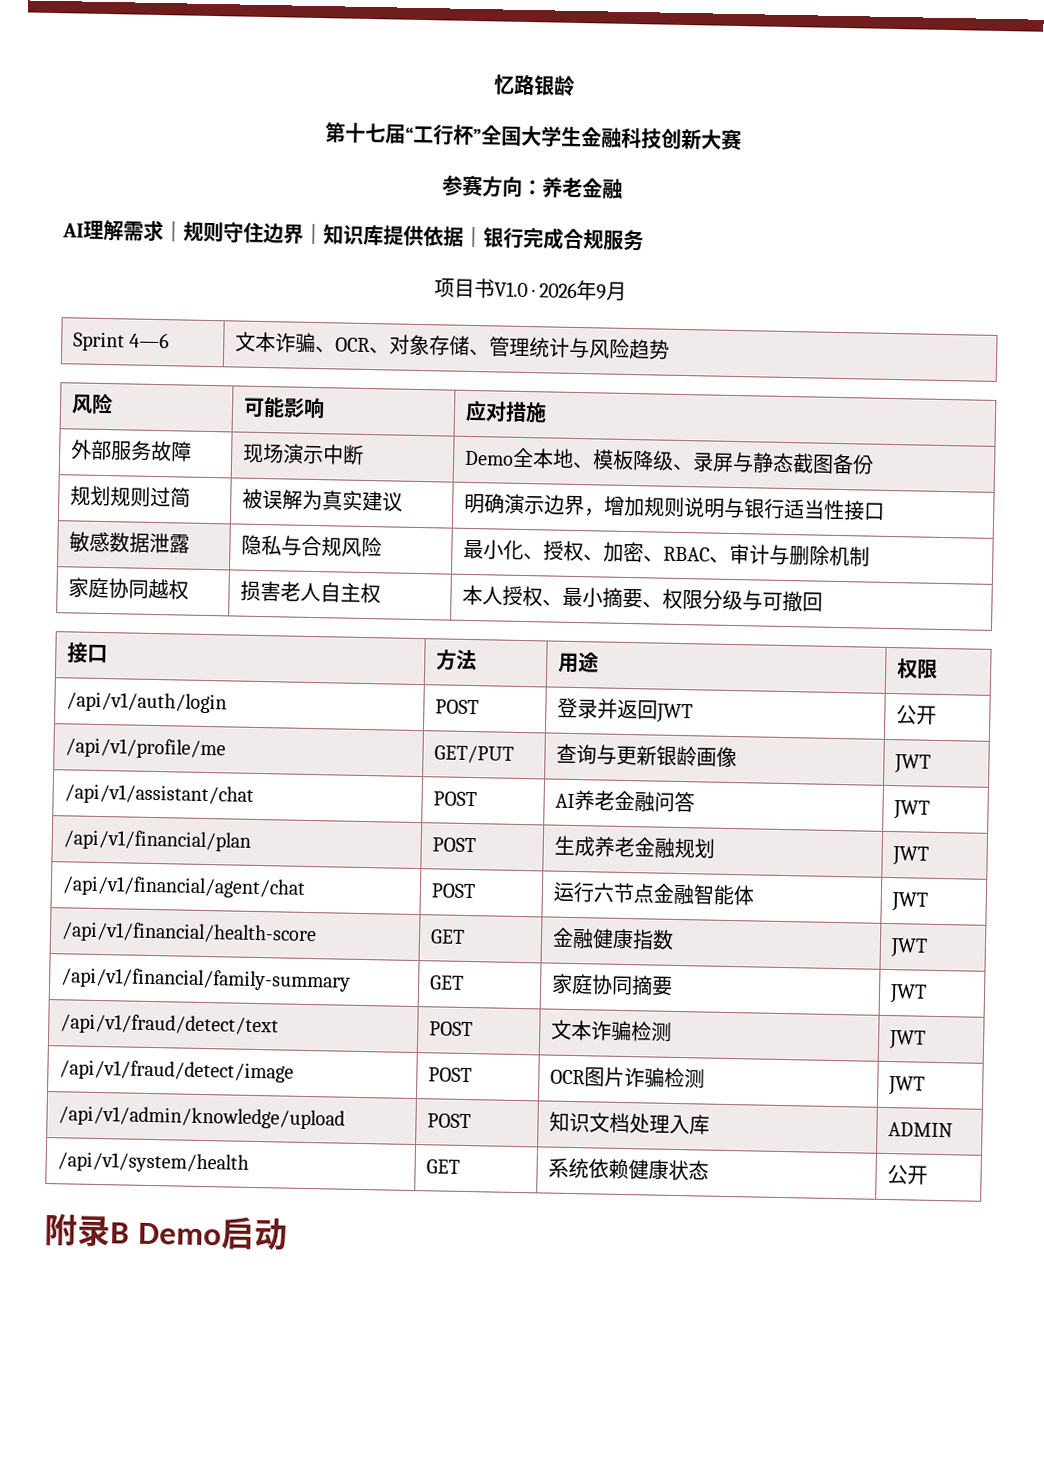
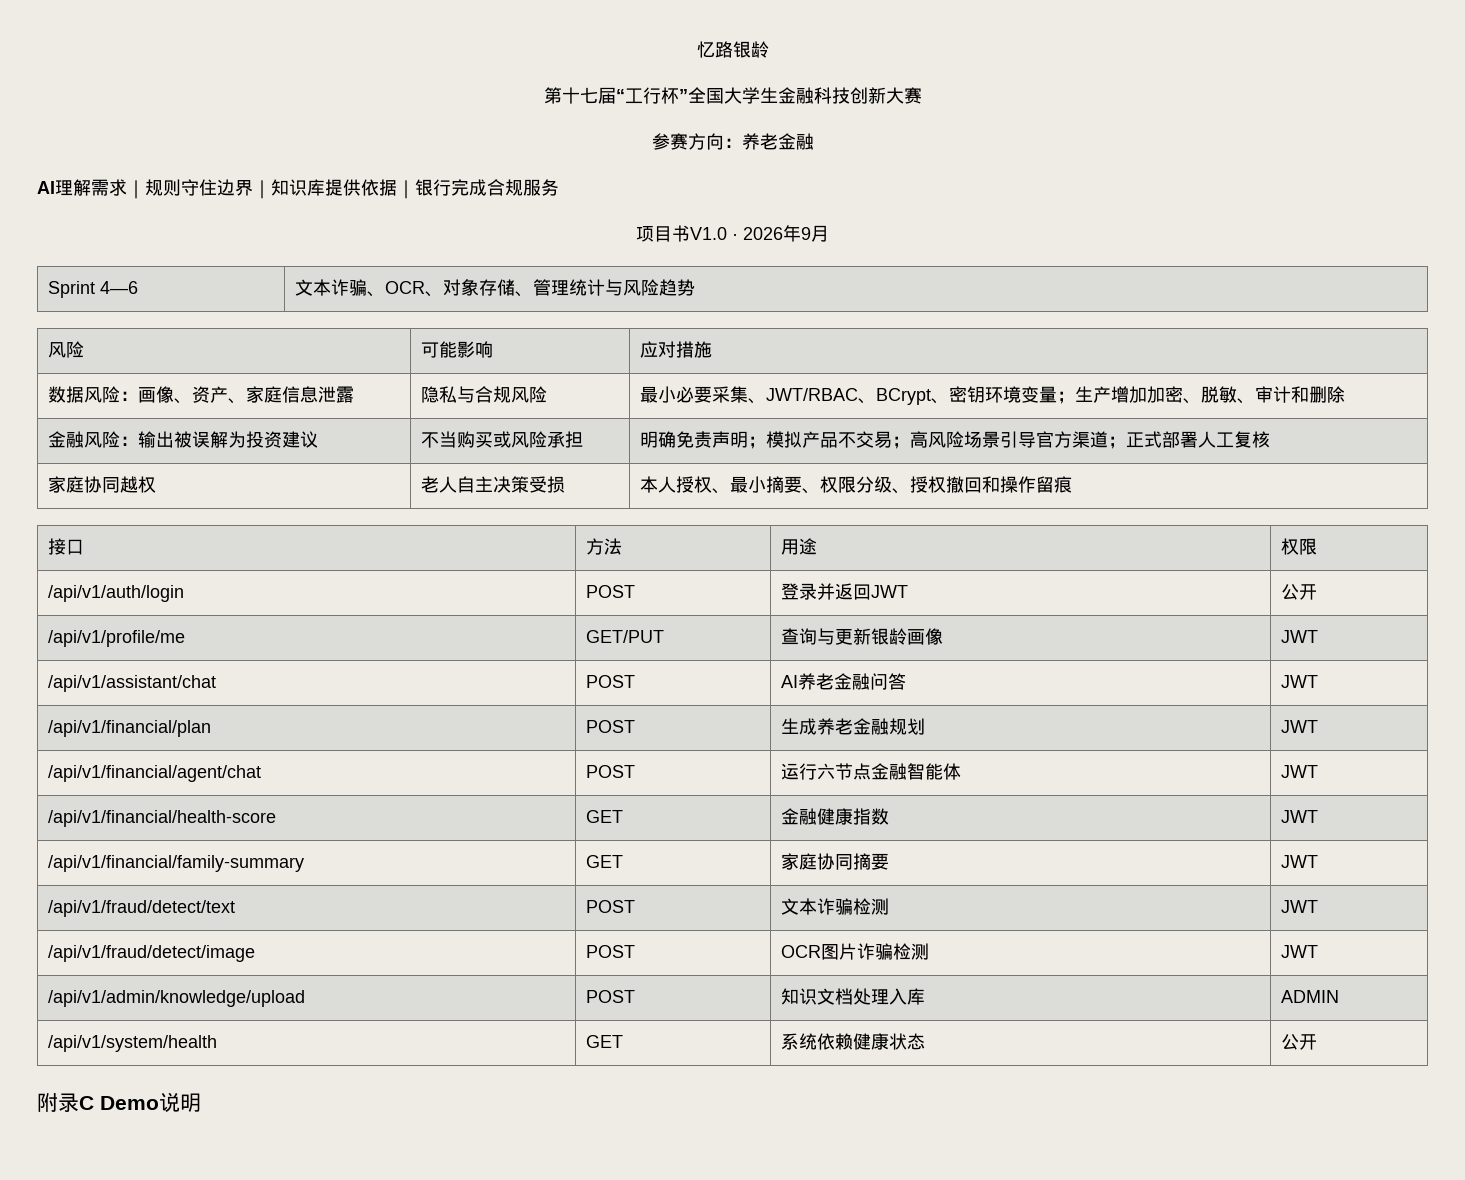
- 外部服务故障 | 现场演示中断 | Demo全本地、模板降级、录屏与静态截图备份
- 规划规则过简 | 被误解为真实建议 | 明确演示边界，增加规则说明与银行适当性接口
- 敏感数据泄露 | 隐私与合规风险 | 最小化、授权、加密、RBAC、审计与删除机制
+ 数据风险：画像、资产、家庭信息泄露 | 隐私与合规风险 | 最小必要采集、JWT/RBAC、BCrypt、密钥环境变量；生产增加加密、脱敏、审计和删除
+ 金融风险：输出被误解为投资建议 | 不当购买或风险承担 | 明确免责声明；模拟产品不交易；高风险场景引导官方渠道；正式部署人工复核
- 家庭协同越权 | 损害老人自主权 | 本人授权、最小摘要、权限分级与可撤回
+ 家庭协同越权 | 老人自主决策受损 | 本人授权、最小摘要、权限分级、授权撤回和操作留痕
- 附录B Demo启动
+ 附录C Demo说明

